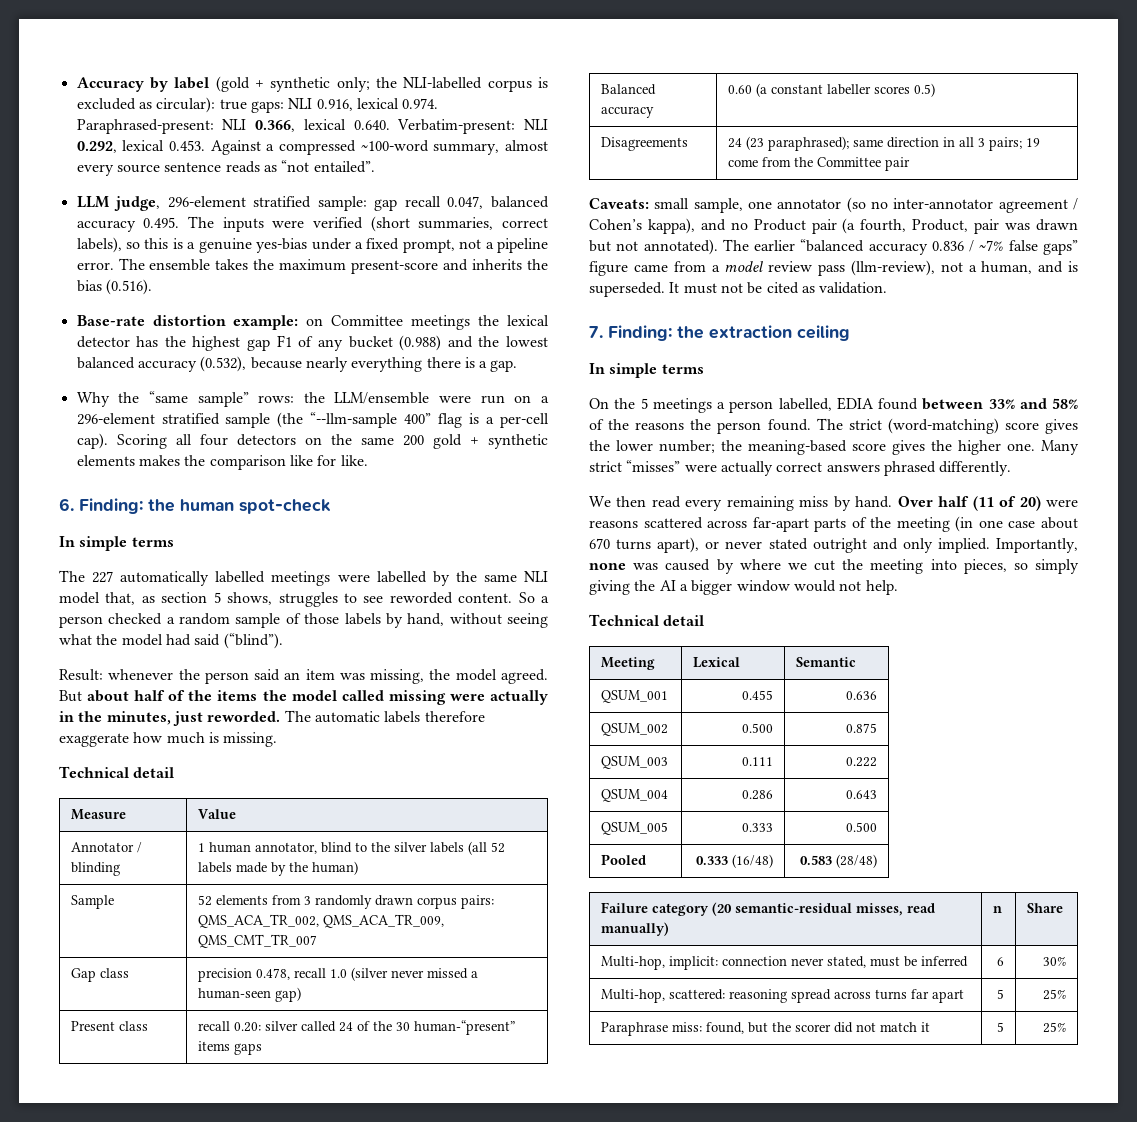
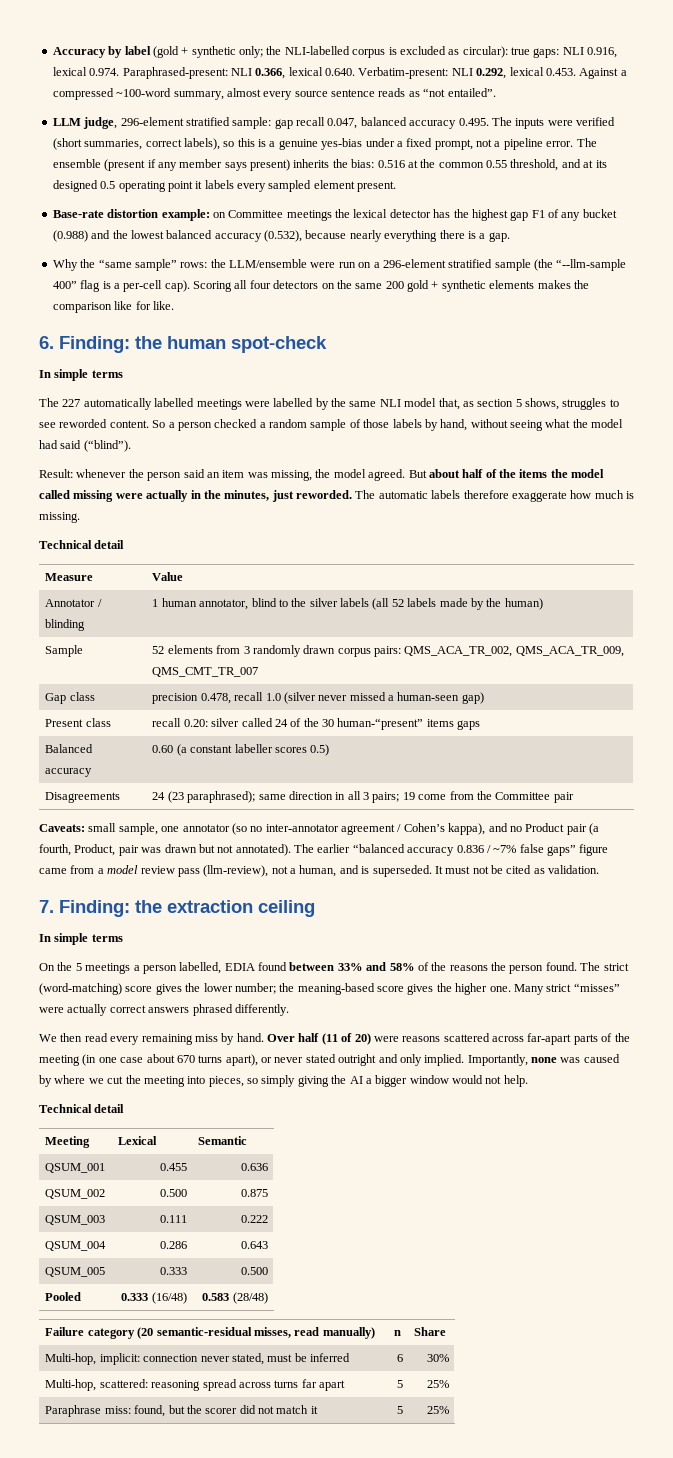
- The ensemble takes the maximum present-score and inherits the bias (0.516).
+ The ensemble (present if any member says present) inherits the bias: 0.516 at the common 0.55 threshold, and at its designed 0.5 operating point it labels every sampled element present.

